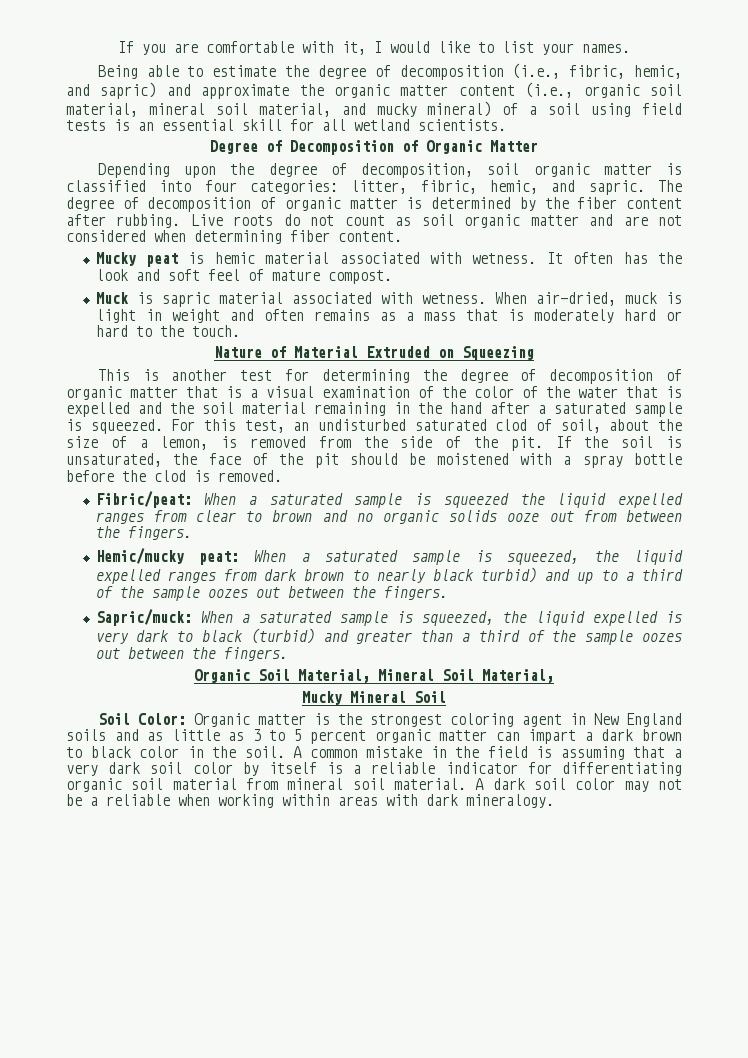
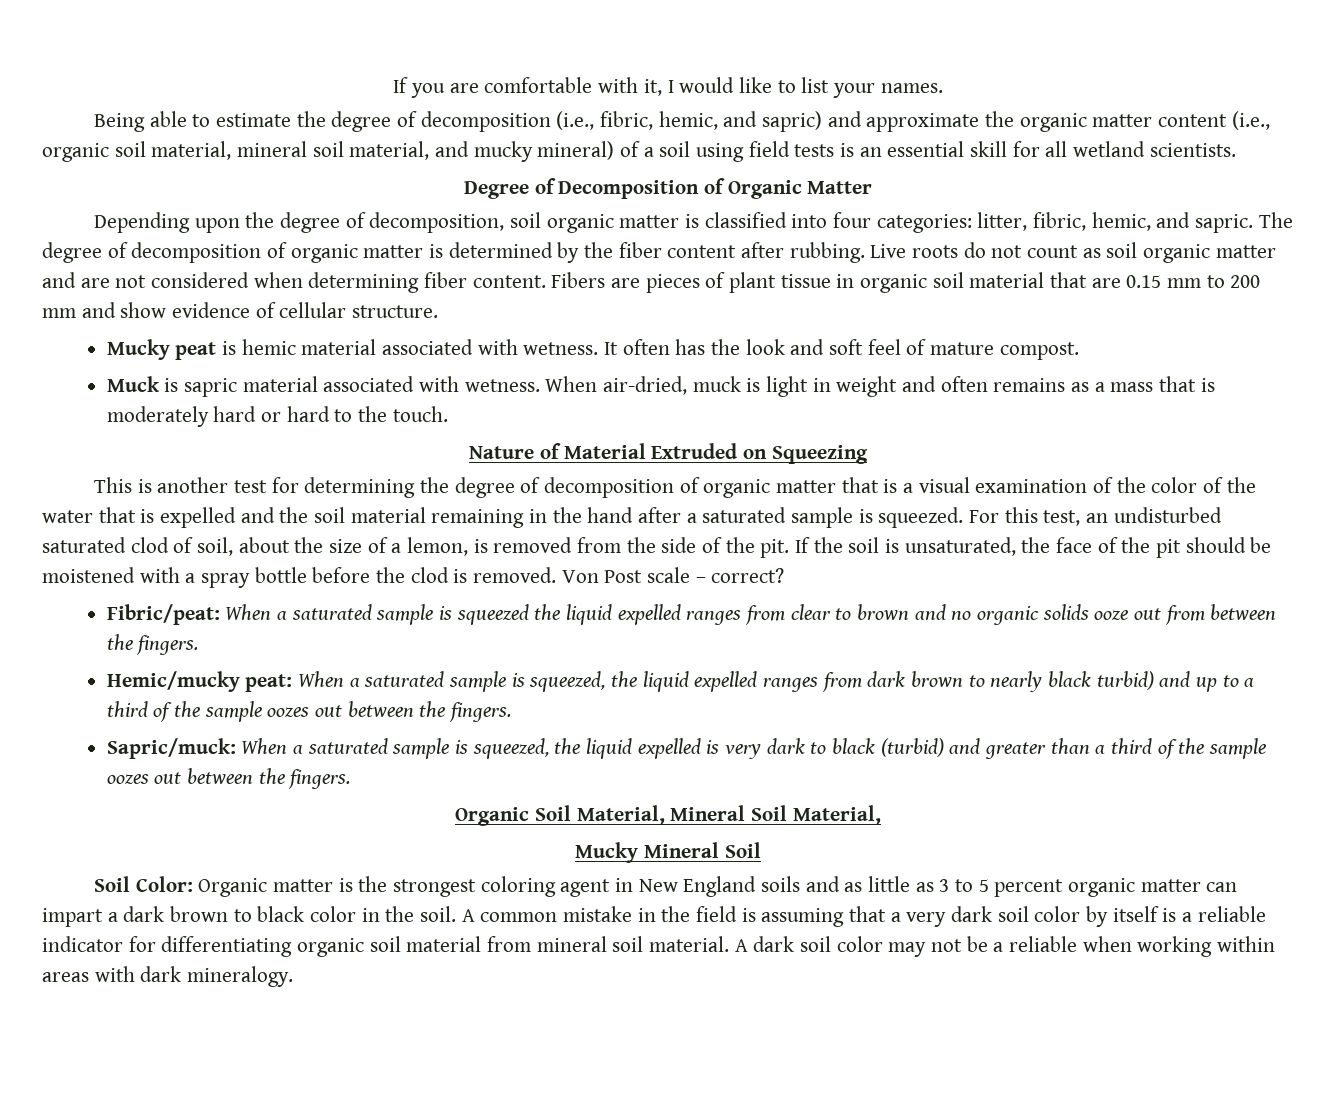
+ Fibers are pieces of plant tissue in organic soil material that are 0.15 mm to 200 mm and show evidence of cellular structure.
+ Von Post scale – correct?

